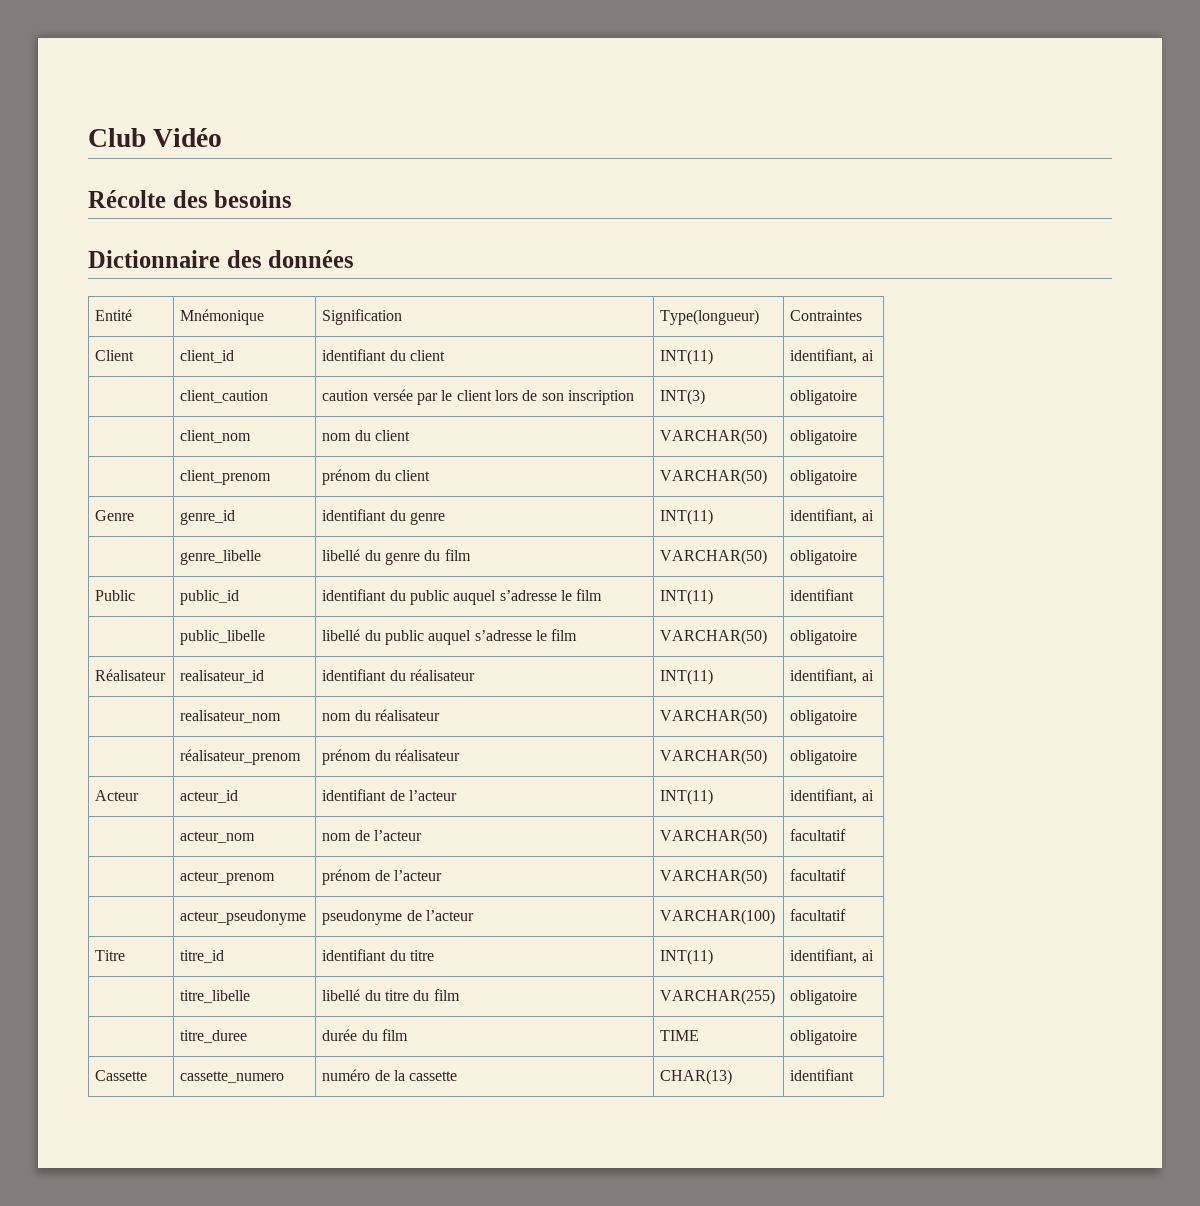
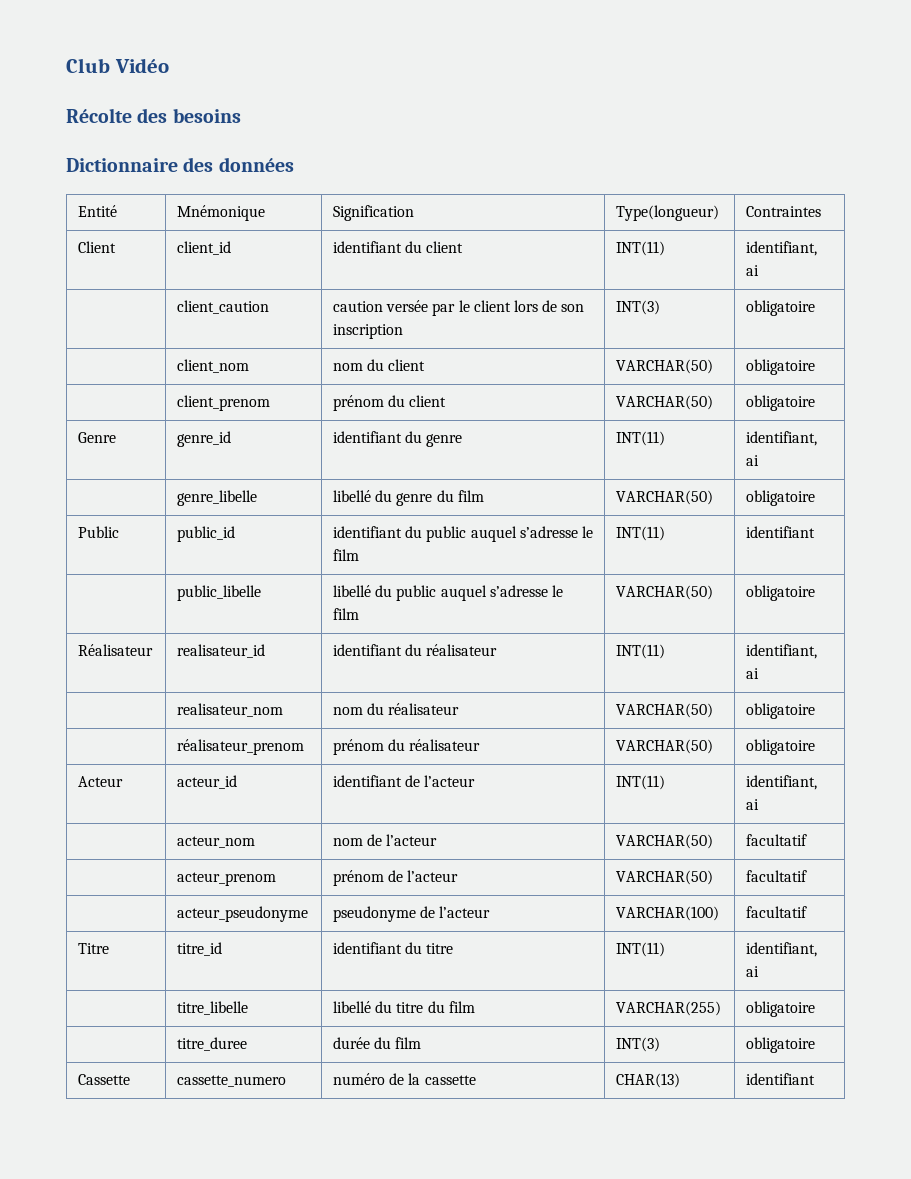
- | titre_duree | durée du film | TIME | obligatoire
+ | titre_duree | durée du film | INT(3) | obligatoire

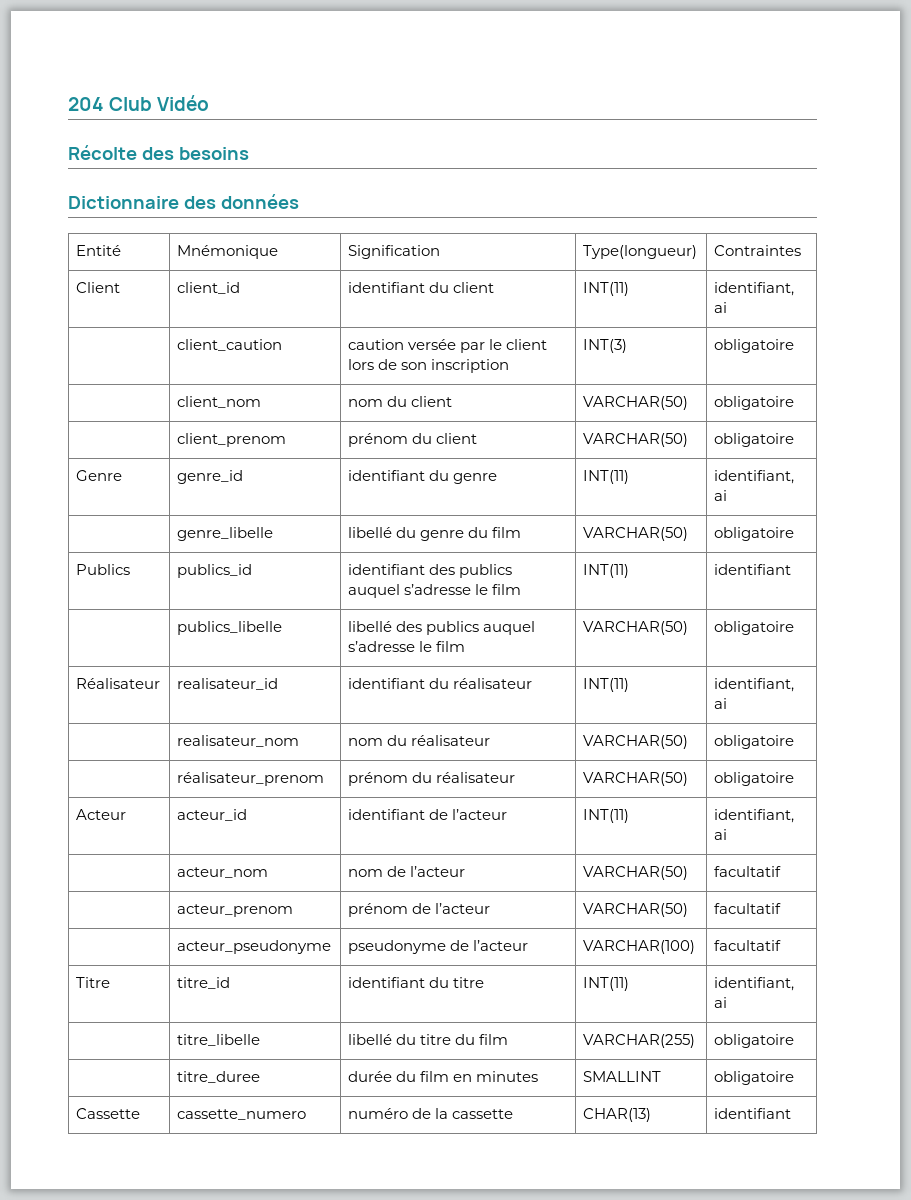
- Club Vidéo
+ 204 Club Vidéo
- Public | public_id | identifiant du public auquel s’adresse le film | INT(11) | identifiant
+ Publics | publics_id | identifiant des publics auquel s’adresse le film | INT(11) | identifiant
- | public_libelle | libellé du public auquel s’adresse le film | VARCHAR(50) | obligatoire
+ | publics_libelle | libellé des publics auquel s’adresse le film | VARCHAR(50) | obligatoire
- | titre_duree | durée du film | INT(3) | obligatoire
+ | titre_duree | durée du film en minutes | SMALLINT | obligatoire

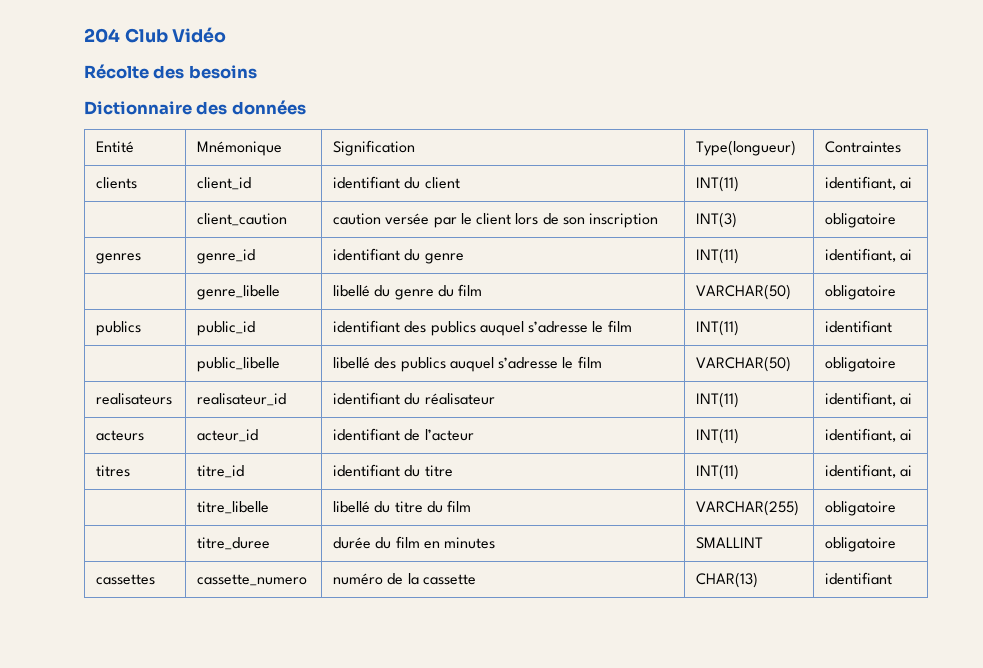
- Client | client_id | identifiant du client | INT(11) | identifiant, ai
+ clients | client_id | identifiant du client | INT(11) | identifiant, ai
- | client_nom | nom du client | VARCHAR(50) | obligatoire
- | client_prenom | prénom du client | VARCHAR(50) | obligatoire
- Genre | genre_id | identifiant du genre | INT(11) | identifiant, ai
+ genres | genre_id | identifiant du genre | INT(11) | identifiant, ai
- Publics | publics_id | identifiant des publics auquel s’adresse le film | INT(11) | identifiant
+ publics | public_id | identifiant des publics auquel s’adresse le film | INT(11) | identifiant
- | publics_libelle | libellé des publics auquel s’adresse le film | VARCHAR(50) | obligatoire
+ | public_libelle | libellé des publics auquel s’adresse le film | VARCHAR(50) | obligatoire
- Réalisateur | realisateur_id | identifiant du réalisateur | INT(11) | identifiant, ai
+ realisateurs | realisateur_id | identifiant du réalisateur | INT(11) | identifiant, ai
- | realisateur_nom | nom du réalisateur | VARCHAR(50) | obligatoire
- | réalisateur_prenom | prénom du réalisateur | VARCHAR(50) | obligatoire
- Acteur | acteur_id | identifiant de l’acteur | INT(11) | identifiant, ai
+ acteurs | acteur_id | identifiant de l’acteur | INT(11) | identifiant, ai
- | acteur_nom | nom de l’acteur | VARCHAR(50) | facultatif
- | acteur_prenom | prénom de l’acteur | VARCHAR(50) | facultatif
- | acteur_pseudonyme | pseudonyme de l’acteur | VARCHAR(100) | facultatif
- Titre | titre_id | identifiant du titre | INT(11) | identifiant, ai
+ titres | titre_id | identifiant du titre | INT(11) | identifiant, ai
- Cassette | cassette_numero | numéro de la cassette | CHAR(13) | identifiant
+ cassettes | cassette_numero | numéro de la cassette | CHAR(13) | identifiant

